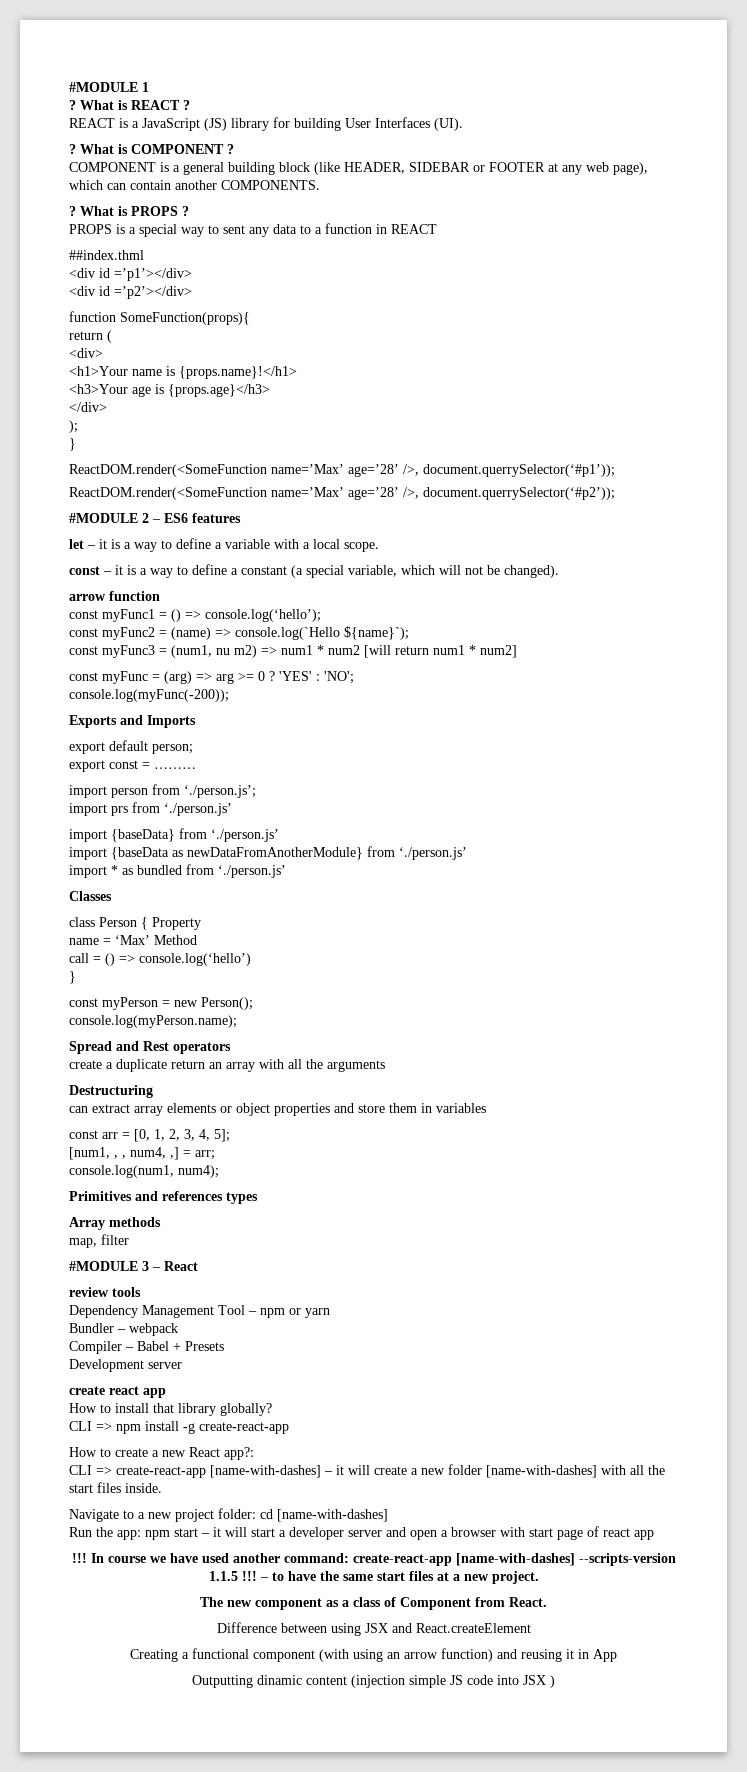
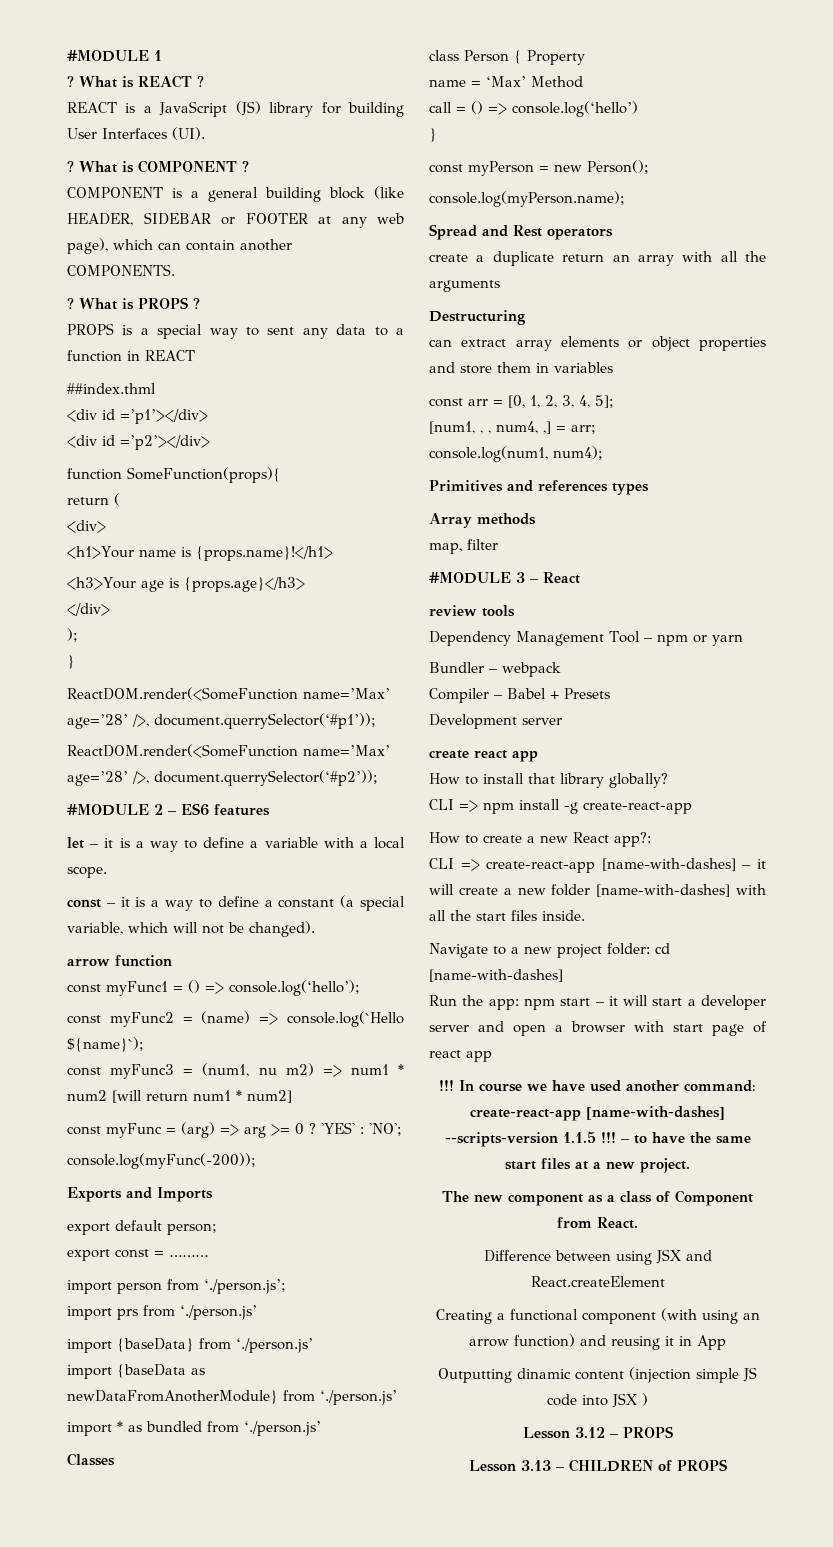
+ Lesson 3.12 – PROPS
+ Lesson 3.13 – CHILDREN of PROPS

